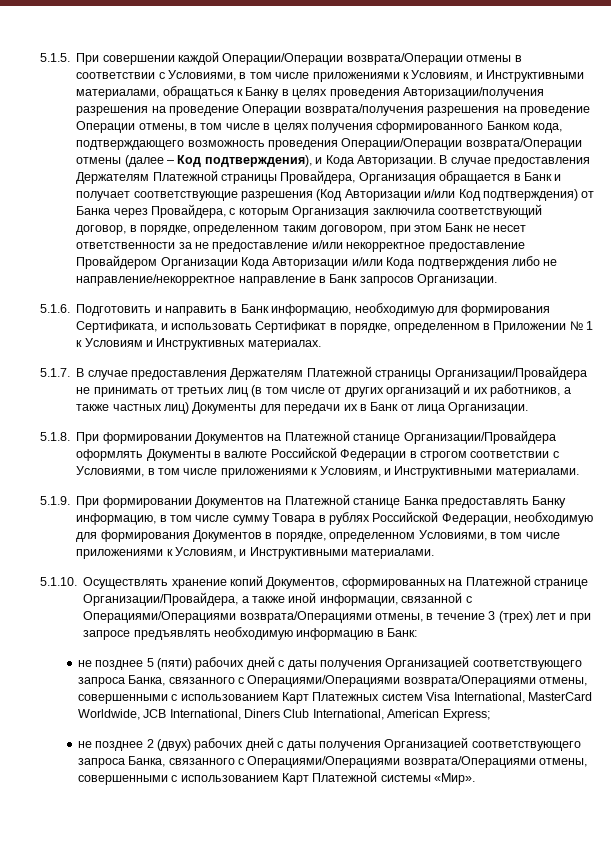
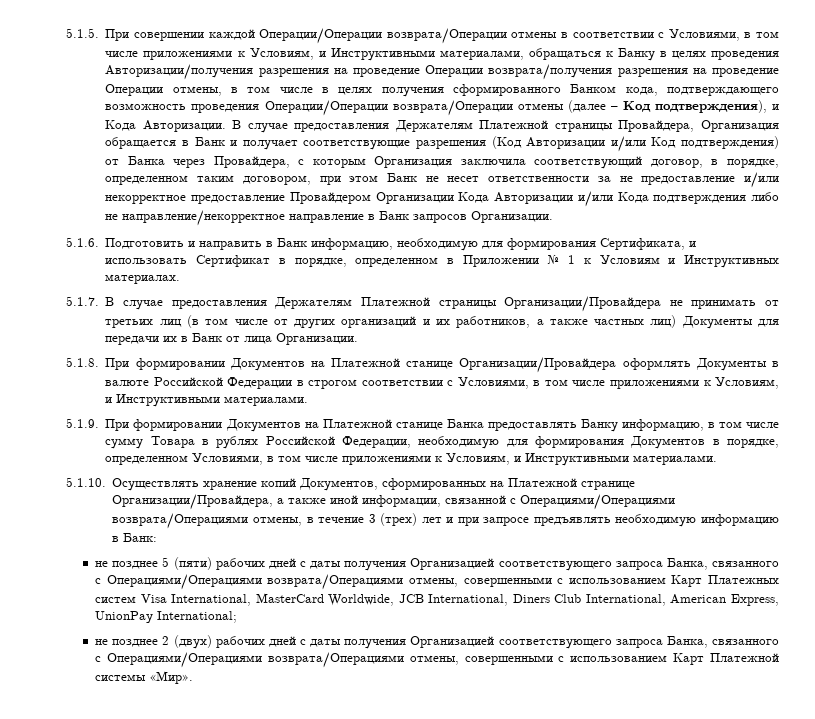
- не позднее 5 (пяти) рабочих дней с даты получения Организацией соответствующего запроса Банка, связанного с Операциями/Операциями возврата/Операциями отмены, совершенными с использованием Карт Платежных систем Visa International, MasterCard Worldwide, JCB International, Diners Club International, American Express;
+ не позднее 5 (пяти) рабочих дней с даты получения Организацией соответствующего запроса Банка, связанного с Операциями/Операциями возврата/Операциями отмены, совершенными с использованием Карт Платежных систем Visa International, MasterCard Worldwide, JCB International, Diners Club International, American Express, UnionPay International;

